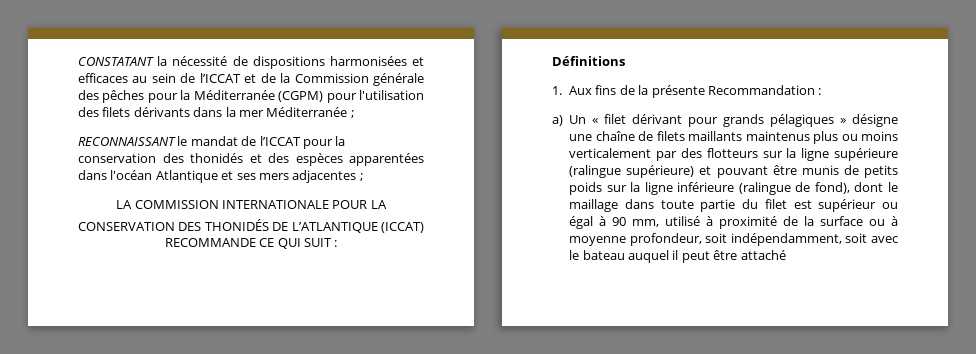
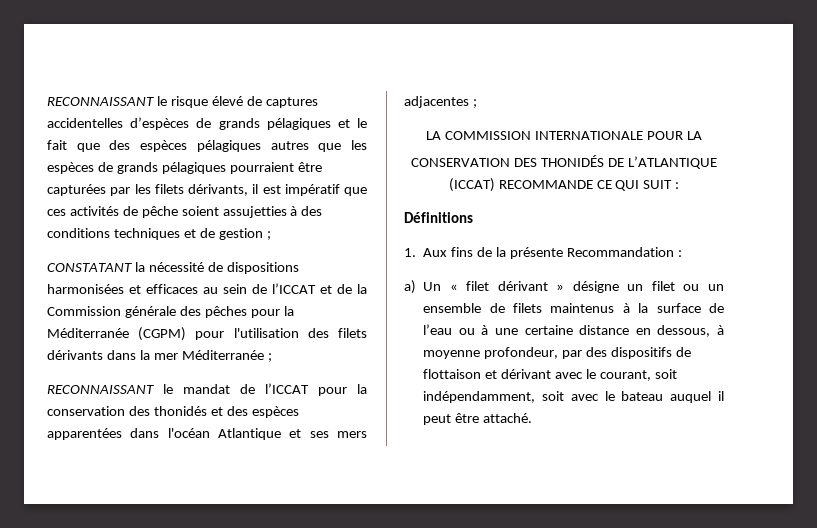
+ RECONNAISSANT le risque élevé de captures accidentelles d’espèces de grands pélagiques et le fait que des espèces pélagiques autres que les espèces de grands pélagiques pourraient être capturées par les filets dérivants, il est impératif que ces activités de pêche soient assujetties à des conditions techniques et de gestion ;
- a) Un « filet dérivant pour grands pélagiques » désigne une chaîne de filets maillants maintenus plus ou moins verticalement par des flotteurs sur la ligne supérieure (ralingue supérieure) et pouvant être munis de petits poids sur la ligne inférieure (ralingue de fond), dont le maillage dans toute partie du filet est supérieur ou égal à 90 mm, utilisé à proximité de la surface ou à moyenne profondeur, soit indépendamment, soit avec le bateau auquel il peut être attaché
+ a) Un « filet dérivant » désigne un filet ou un ensemble de filets maintenus à la surface de l’eau ou à une certaine distance en dessous, à moyenne profondeur, par des dispositifs de flottaison et dérivant avec le courant, soit indépendamment, soit avec le bateau auquel il peut être attaché.

